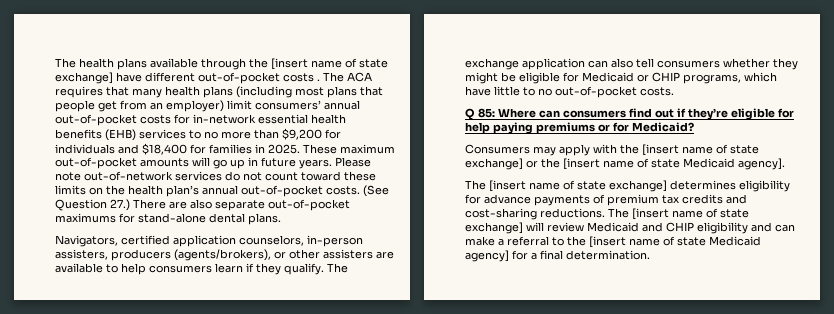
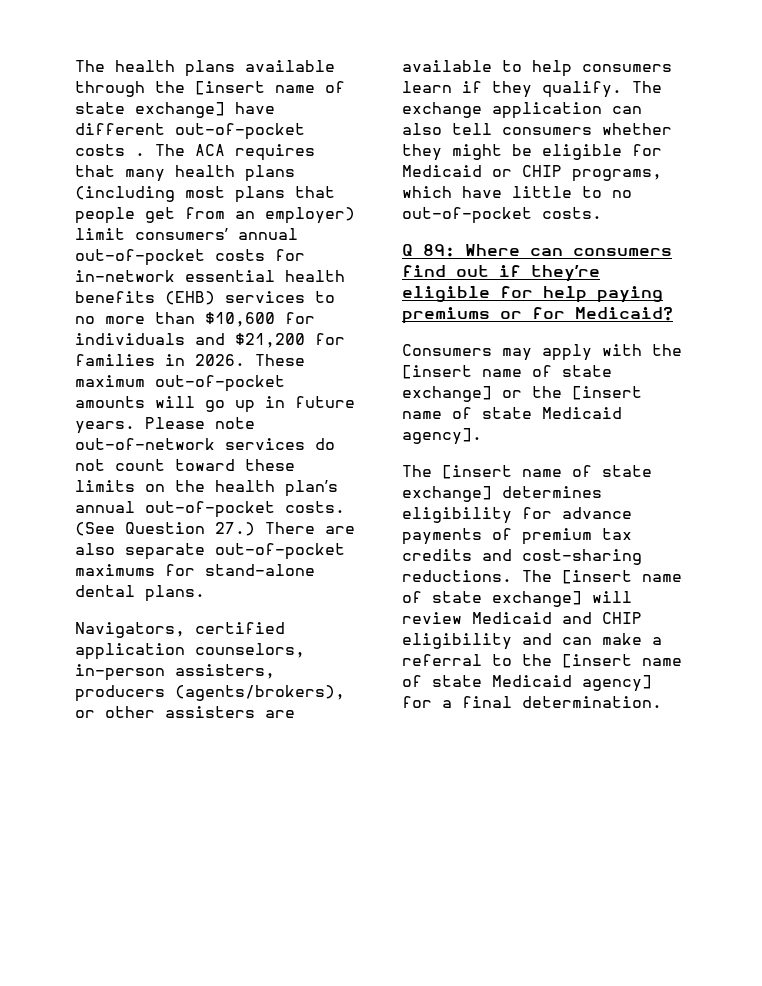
- The ACA requires that many health plans (including most plans that people get from an employer) limit consumers’ annual out-of-pocket costs for in-network essential health benefits (EHB) services to no more than $9,200 for individuals and $18,400 for families in 2025.
+ The ACA requires that many health plans (including most plans that people get from an employer) limit consumers’ annual out-of-pocket costs for in-network essential health benefits (EHB) services to no more than $10,600 for individuals and $21,200 for families in 2026.
- Q 85: Where can consumers find out if they’re eligible for help paying premiums or for Medicaid?
+ Q 89: Where can consumers find out if they’re eligible for help paying premiums or for Medicaid?

